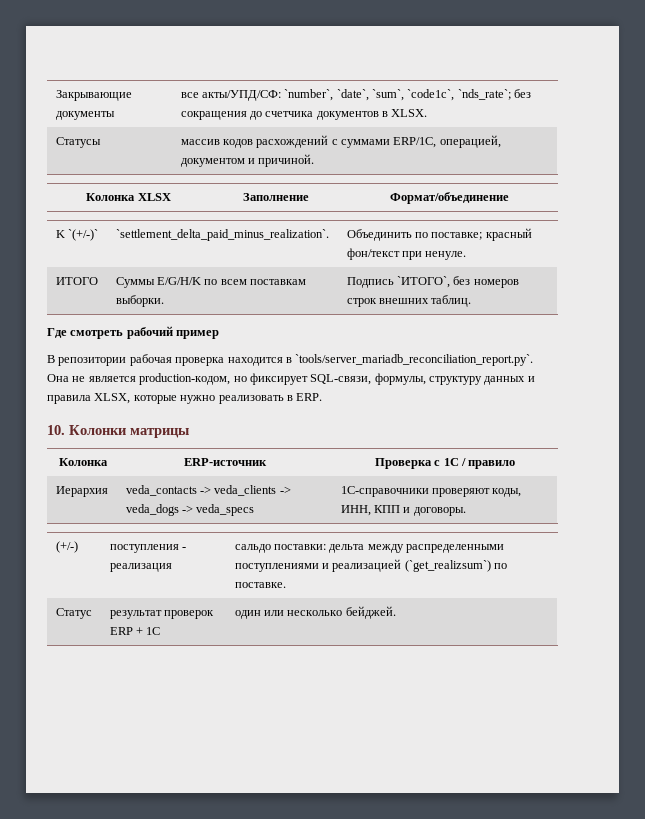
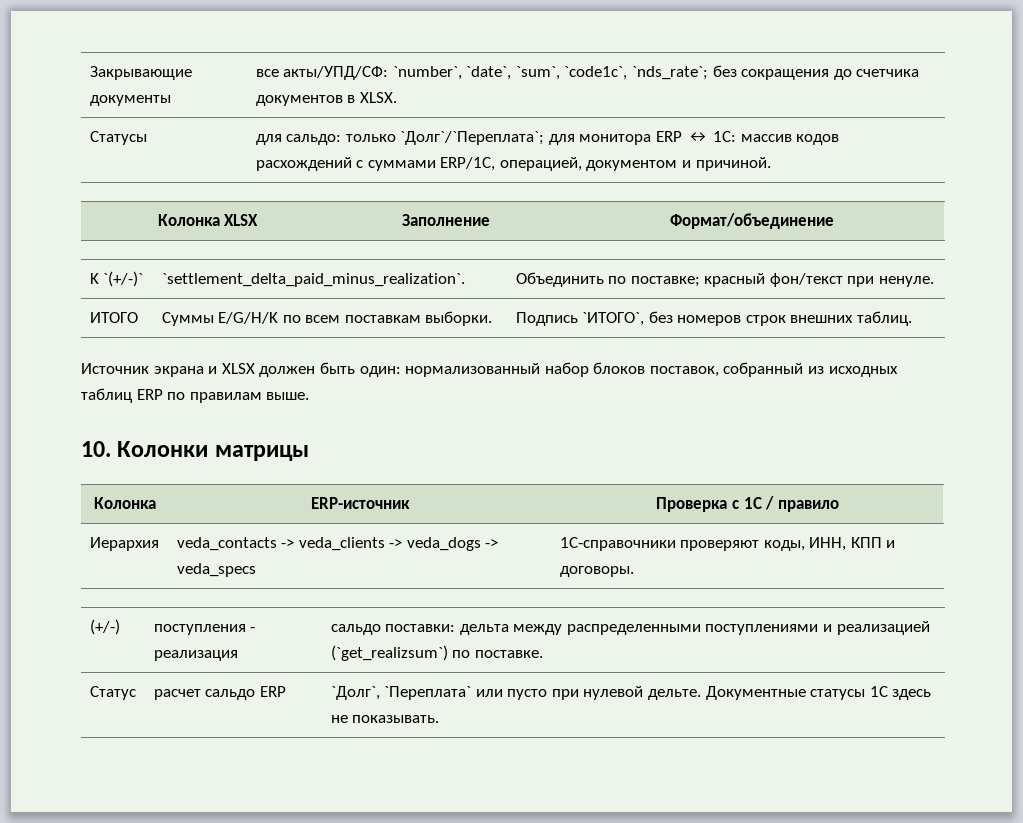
- Статусы | массив кодов расхождений с суммами ERP/1С, операцией, документом и причиной.
+ Статусы | для сальдо: только `Долг`/`Переплата`; для монитора ERP ↔ 1С: массив кодов расхождений с суммами ERP/1С, операцией, документом и причиной.
- Где смотреть рабочий пример
- В репозитории рабочая проверка находится в `tools/server_mariadb_reconciliation_report.py`. Она не является production-кодом, но фиксирует SQL-связи, формулы, структуру данных и правила XLSX, которые нужно реализовать в ERP.
+ Источник экрана и XLSX должен быть один: нормализованный набор блоков поставок, собранный из исходных таблиц ERP по правилам выше.
- Статус | результат проверок ERP + 1С | один или несколько бейджей.
+ Статус | расчет сальдо ERP | `Долг`, `Переплата` или пусто при нулевой дельте. Документные статусы 1С здесь не показывать.

